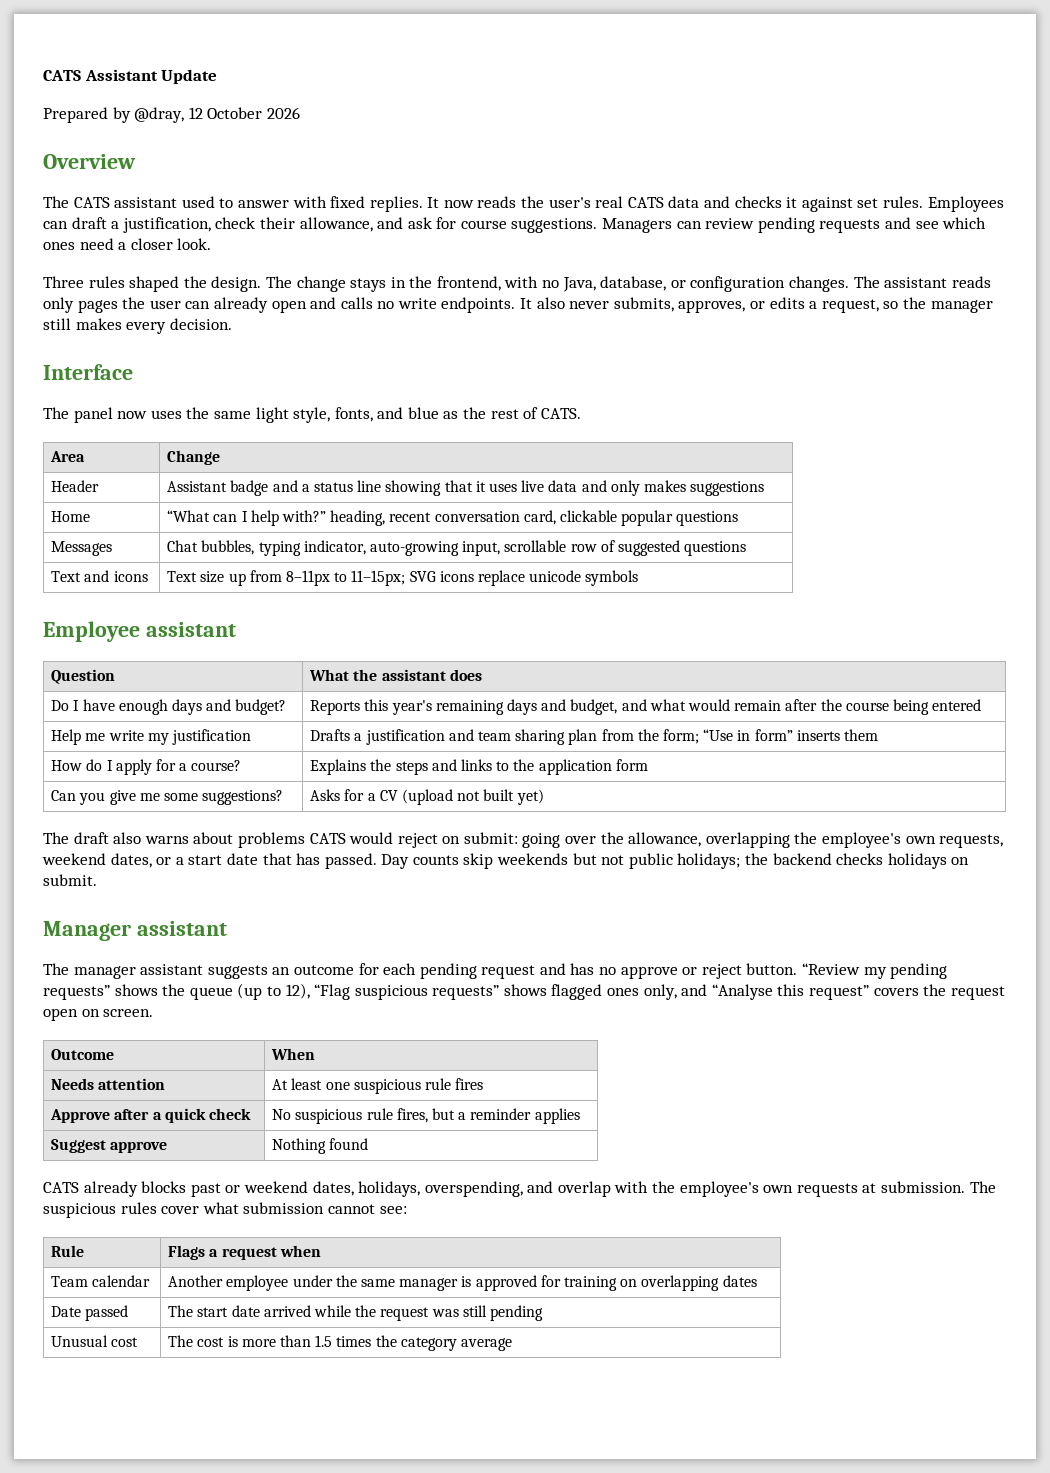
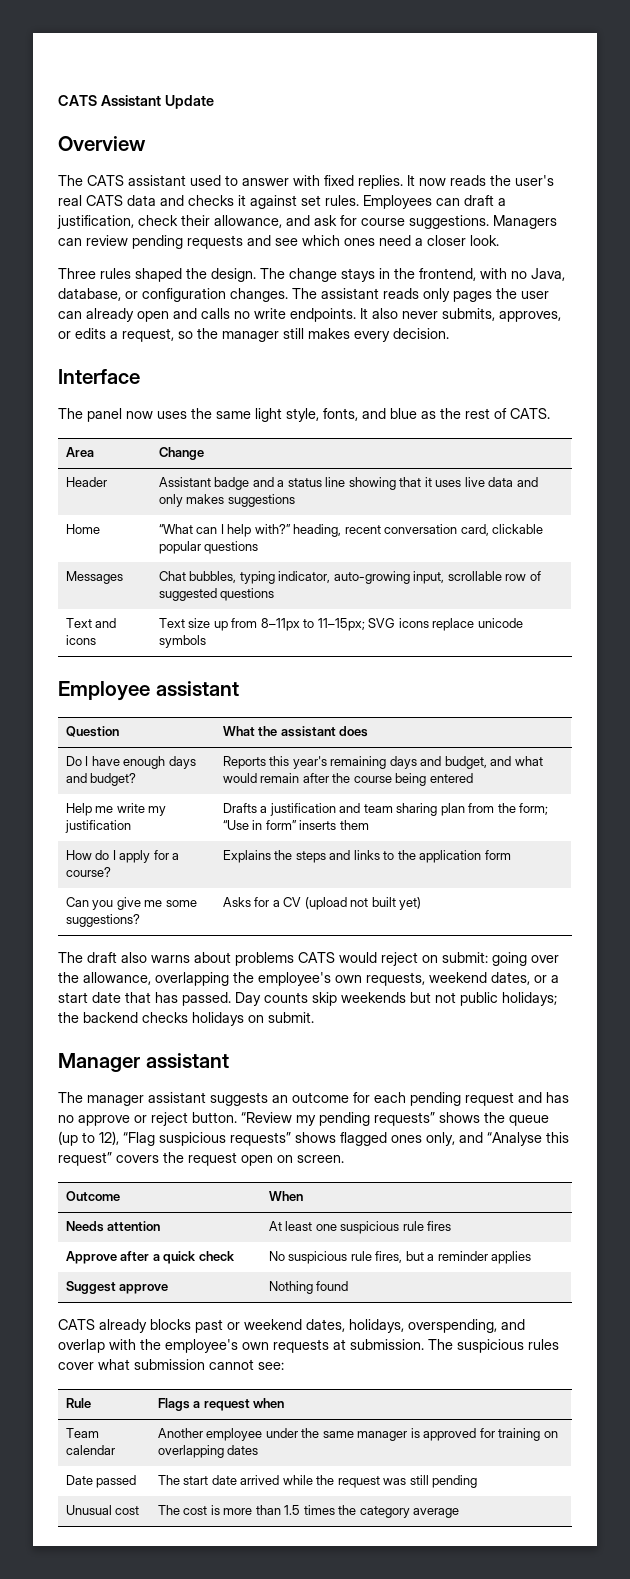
- Prepared by @dray, 12 October 2026

